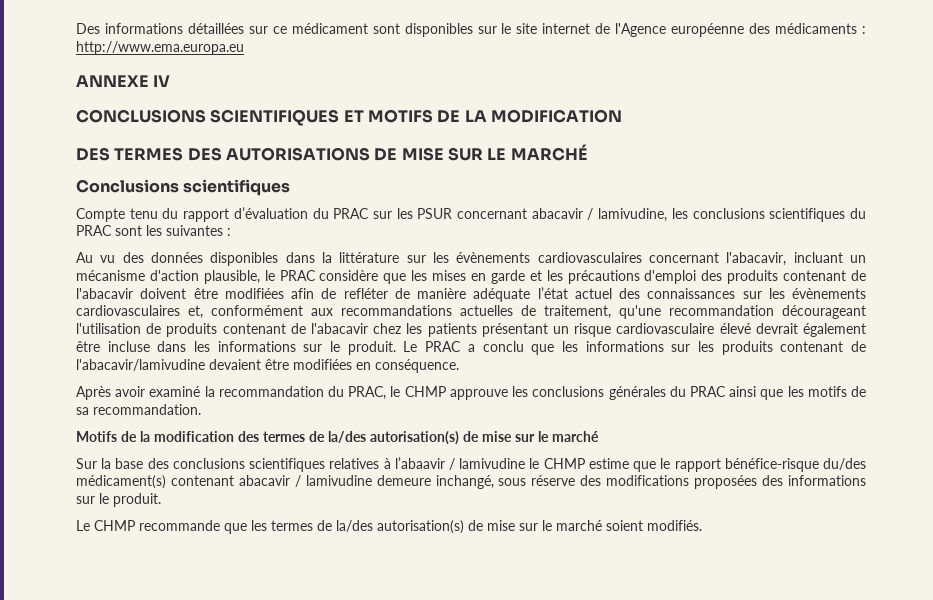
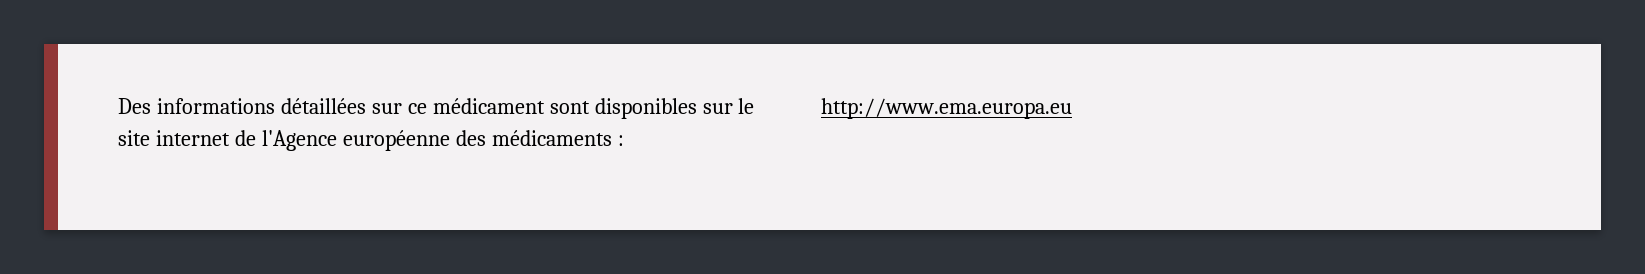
- ANNEXE IV
- CONCLUSIONS SCIENTIFIQUES ET MOTIFS DE LA MODIFICATION
- DES TERMES DES AUTORISATIONS DE MISE SUR LE MARCHÉ
- Conclusions scientifiques
- Compte tenu du rapport d’évaluation du PRAC sur les PSUR concernant abacavir / lamivudine, les conclusions scientifiques du PRAC sont les suivantes :
- Au vu des données disponibles dans la littérature sur les évènements cardiovasculaires concernant l'abacavir, incluant un mécanisme d'action plausible, le PRAC considère que les mises en garde et les précautions d'emploi des produits contenant de l'abacavir doivent être modifiées afin de refléter de manière adéquate l’état actuel des connaissances sur les évènements cardiovasculaires et, conformément aux recommandations actuelles de traitement, qu'une recommandation décourageant l'utilisation de produits contenant de l'abacavir chez les patients présentant un risque cardiovasculaire élevé devrait également être incluse dans les informations sur le produit. Le PRAC a conclu que les informations sur les produits contenant de l'abacavir/lamivudine devaient être modifiées en conséquence.
- Après avoir examiné la recommandation du PRAC, le CHMP approuve les conclusions générales du PRAC ainsi que les motifs de sa recommandation.
- Motifs de la modification des termes de la/des autorisation(s) de mise sur le marché
- Sur la base des conclusions scientifiques relatives à l’abaavir / lamivudine le CHMP estime que le rapport bénéfice-risque du/des médicament(s) contenant abacavir / lamivudine demeure inchangé, sous réserve des modifications proposées des informations sur le produit.
- Le CHMP recommande que les termes de la/des autorisation(s) de mise sur le marché soient modifiés.

